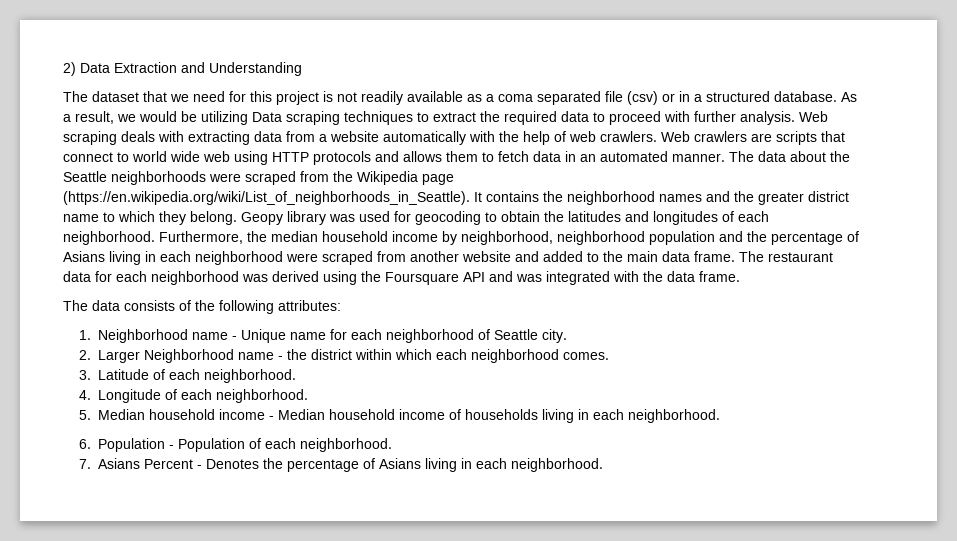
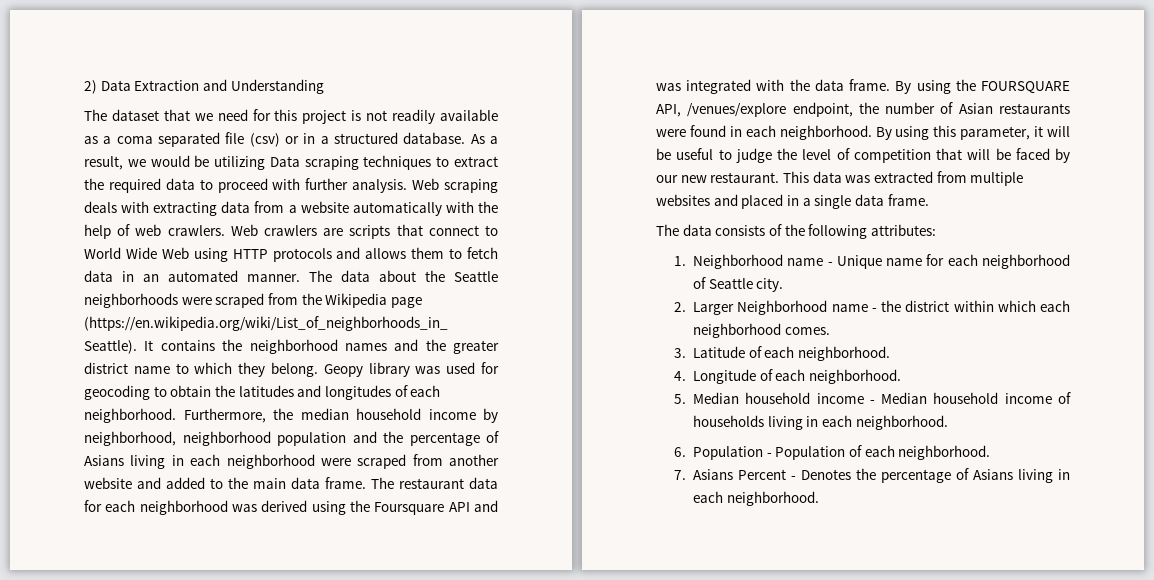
- Web crawlers are scripts that connect to world wide web using HTTP protocols and allows them to fetch data in an automated manner.
+ Web crawlers are scripts that connect to World Wide Web using HTTP protocols and allows them to fetch data in an automated manner.
+ By using the FOURSQUARE API, /venues/explore endpoint, the number of Asian restaurants were found in each neighborhood. By using this parameter, it will be useful to judge the level of competition that will be faced by our new restaurant. This data was extracted from multiple websites and placed in a single data frame.

